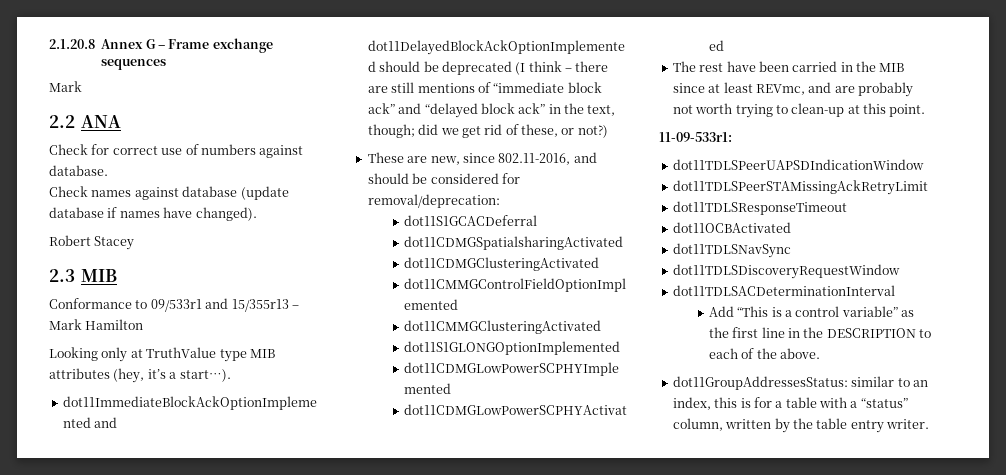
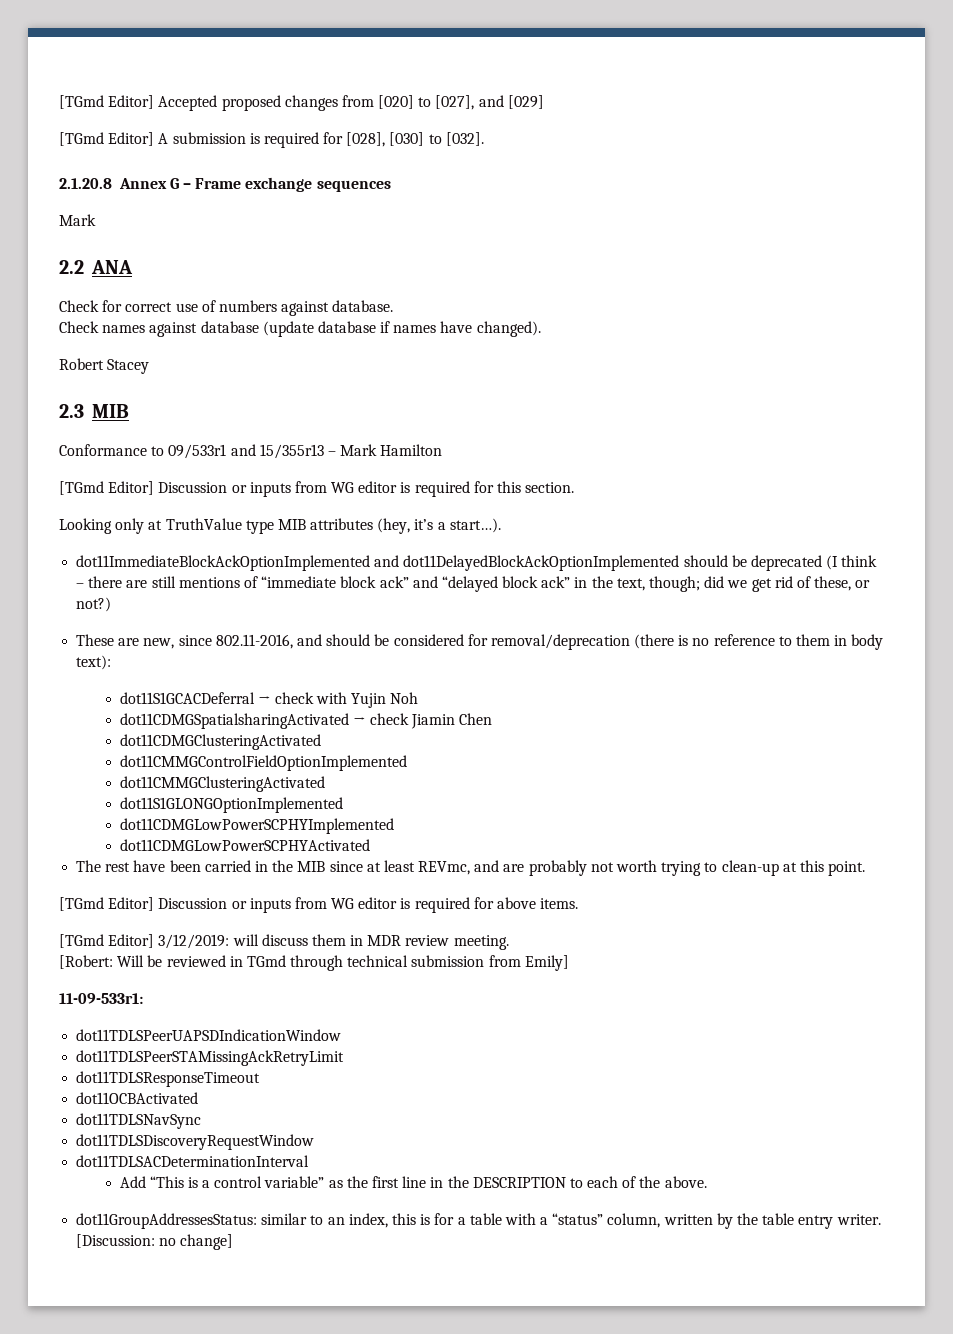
+ [TGmd Editor] Accepted proposed changes from [020] to [027], and [029]
+ [TGmd Editor] A submission is required for [028], [030] to [032].
+ [TGmd Editor] Discussion or inputs from WG editor is required for this section.
- These are new, since 802.11-2016, and should be considered for removal/deprecation:
- dot11S1GCACDeferral
- dot11CDMGSpatialsharingActivated
+ These are new, since 802.11-2016, and should be considered for removal/deprecation (there is no reference to them in body text):
+ dot11S1GCACDeferral → check with Yujin Noh
+ dot11CDMGSpatialsharingActivated → check Jiamin Chen
+ [TGmd Editor] Discussion or inputs from WG editor is required for above items.
+ [TGmd Editor] 3/12/2019: will discuss them in MDR review meeting.
+ [Robert: Will be reviewed in TGmd through technical submission from Emily]
+ [Discussion: no change]

